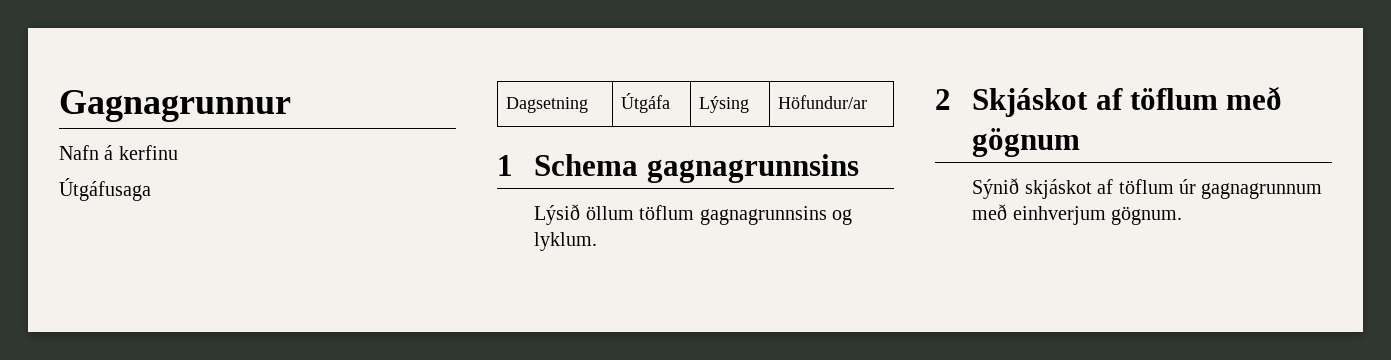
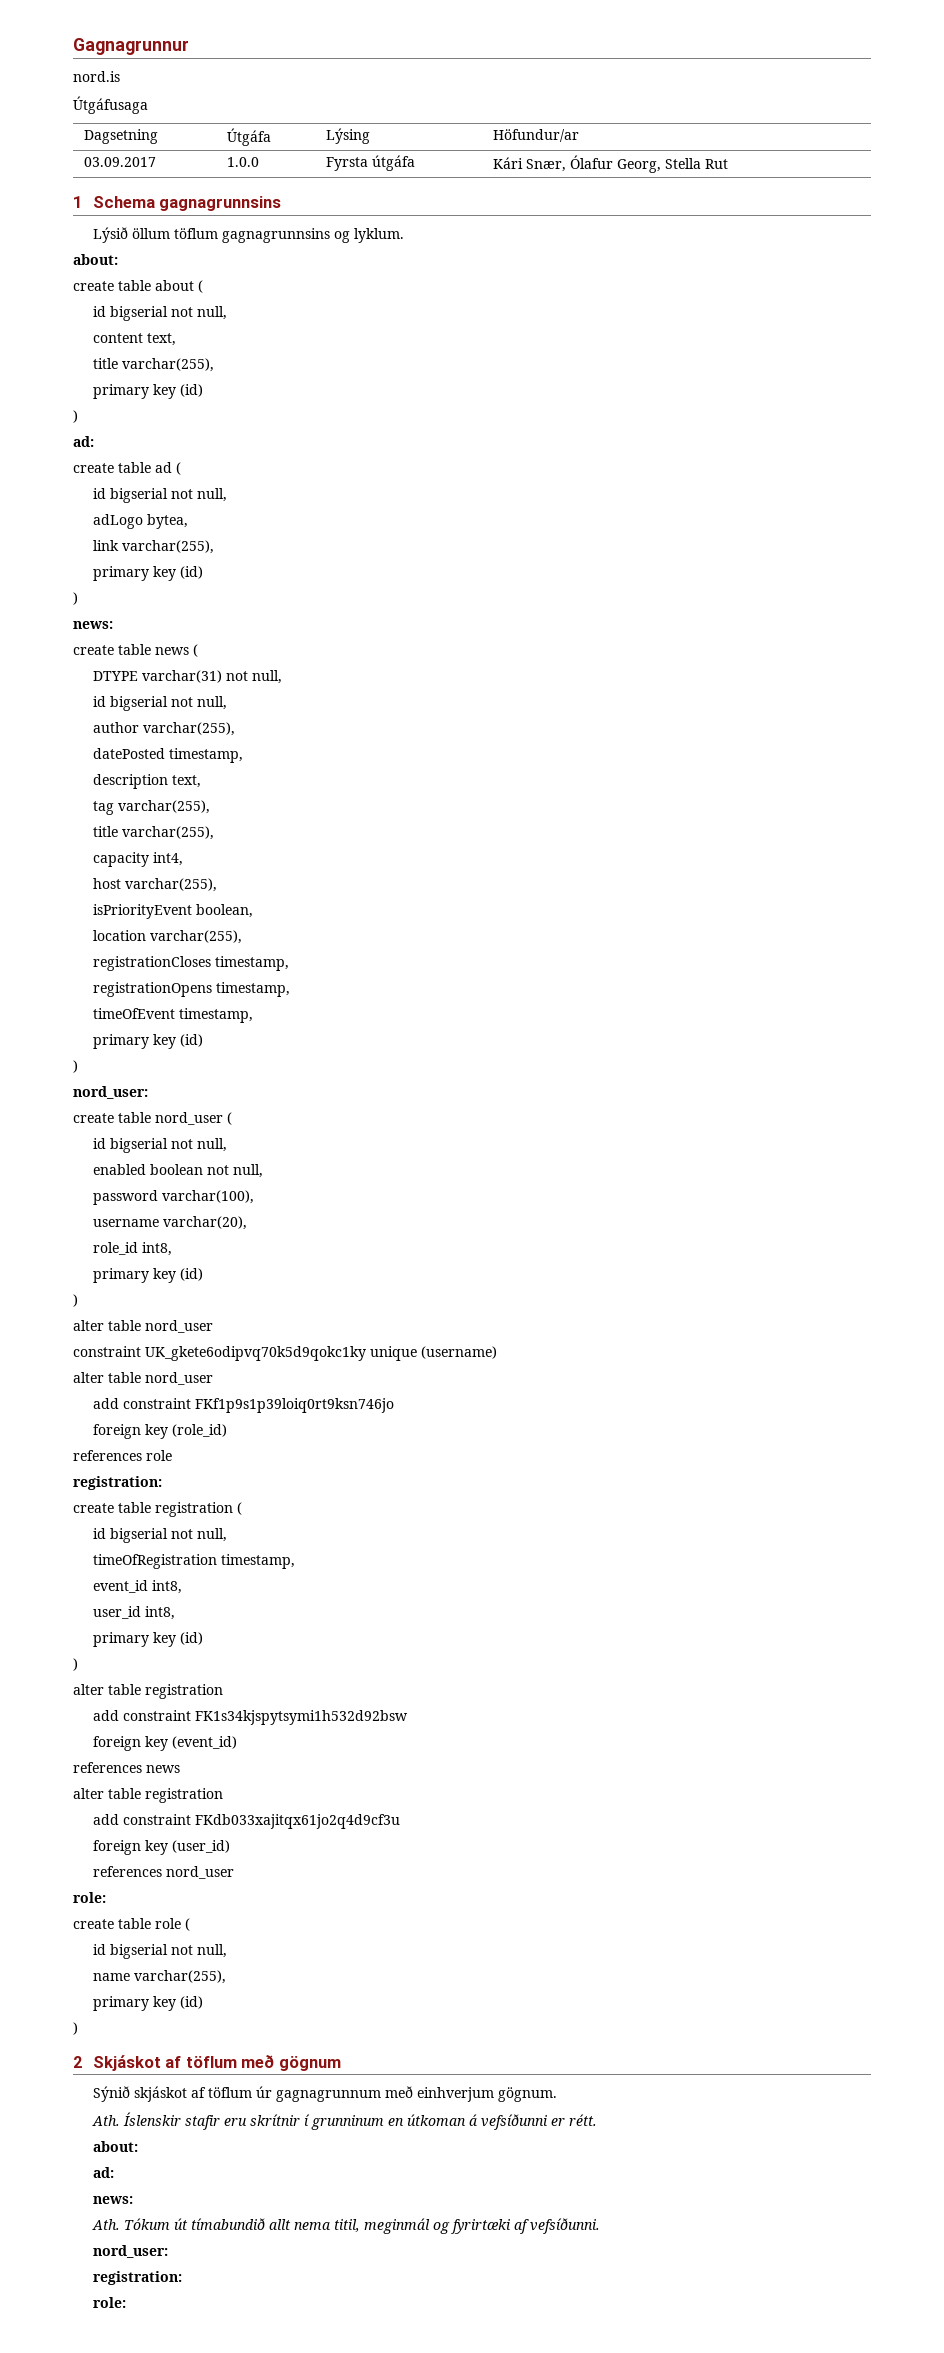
- Nafn á kerfinu
+ nord.is
+ 03.09.2017 | 1.0.0 | Fyrsta útgáfa | Kári Snær, Ólafur Georg, Stella Rut
  Lýsið öllum töflum gagnagrunnsins og lyklum.
+ about:
+ create table about (
+ id bigserial not null,
+ content text,
+ title varchar(255),
+ primary key (id)
+ )
+ ad:
+ create table ad (
+ id bigserial not null,
+ adLogo bytea,
+ link varchar(255),
+ primary key (id)
+ )
+ news:
+ create table news (
+ DTYPE varchar(31) not null,
+ id bigserial not null,
+ author varchar(255),
+ datePosted timestamp,
+ description text,
+ tag varchar(255),
+ title varchar(255),
+ capacity int4,
+ host varchar(255),
+ isPriorityEvent boolean,
+ location varchar(255),
+ registrationCloses timestamp,
+ registrationOpens timestamp,
+ timeOfEvent timestamp,
+ primary key (id)
+ )
+ nord_user:
+ create table nord_user (
+ id bigserial not null,
+ enabled boolean not null,
+ password varchar(100),
+ username varchar(20),
+ role_id int8,
+ primary key (id)
+ )
+ alter table nord_user
+ constraint UK_gkete6odipvq70k5d9qokc1ky unique (username)
+ alter table nord_user
+ add constraint FKf1p9s1p39loiq0rt9ksn746jo
+ foreign key (role_id)
+ references role
+ registration:
+ create table registration (
+ id bigserial not null,
+ timeOfRegistration timestamp,
+ event_id int8,
+ user_id int8,
+ primary key (id)
+ )
+ alter table registration
+ add constraint FK1s34kjspytsymi1h532d92bsw
+ foreign key (event_id)
+ references news
+ alter table registration
+ add constraint FKdb033xajitqx61jo2q4d9cf3u
+ foreign key (user_id)
+ references nord_user
+ role:
+ create table role (
+ id bigserial not null,
+ name varchar(255),
+ primary key (id)
+ )
+ Ath. Íslenskir stafir eru skrítnir í grunninum en útkoman á vefsíðunni er rétt.
+ about:
+ ad:
+ news:
+ Ath. Tókum út tímabundið allt nema titil, meginmál og fyrirtæki af vefsíðunni.
+ nord_user:
+ registration:
+ role:

